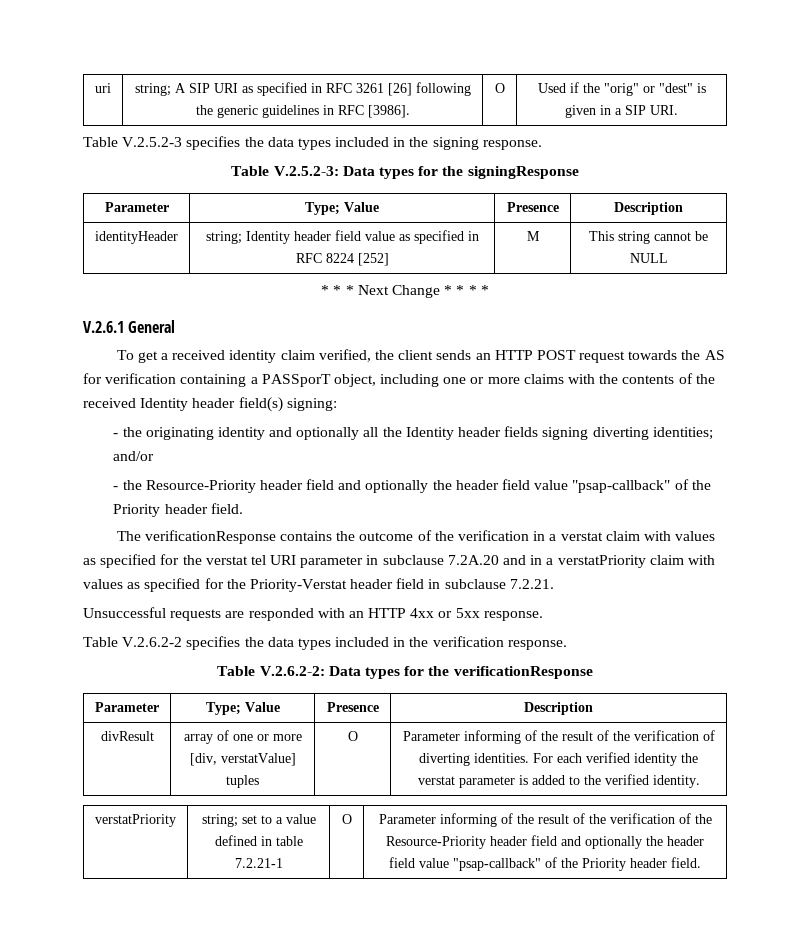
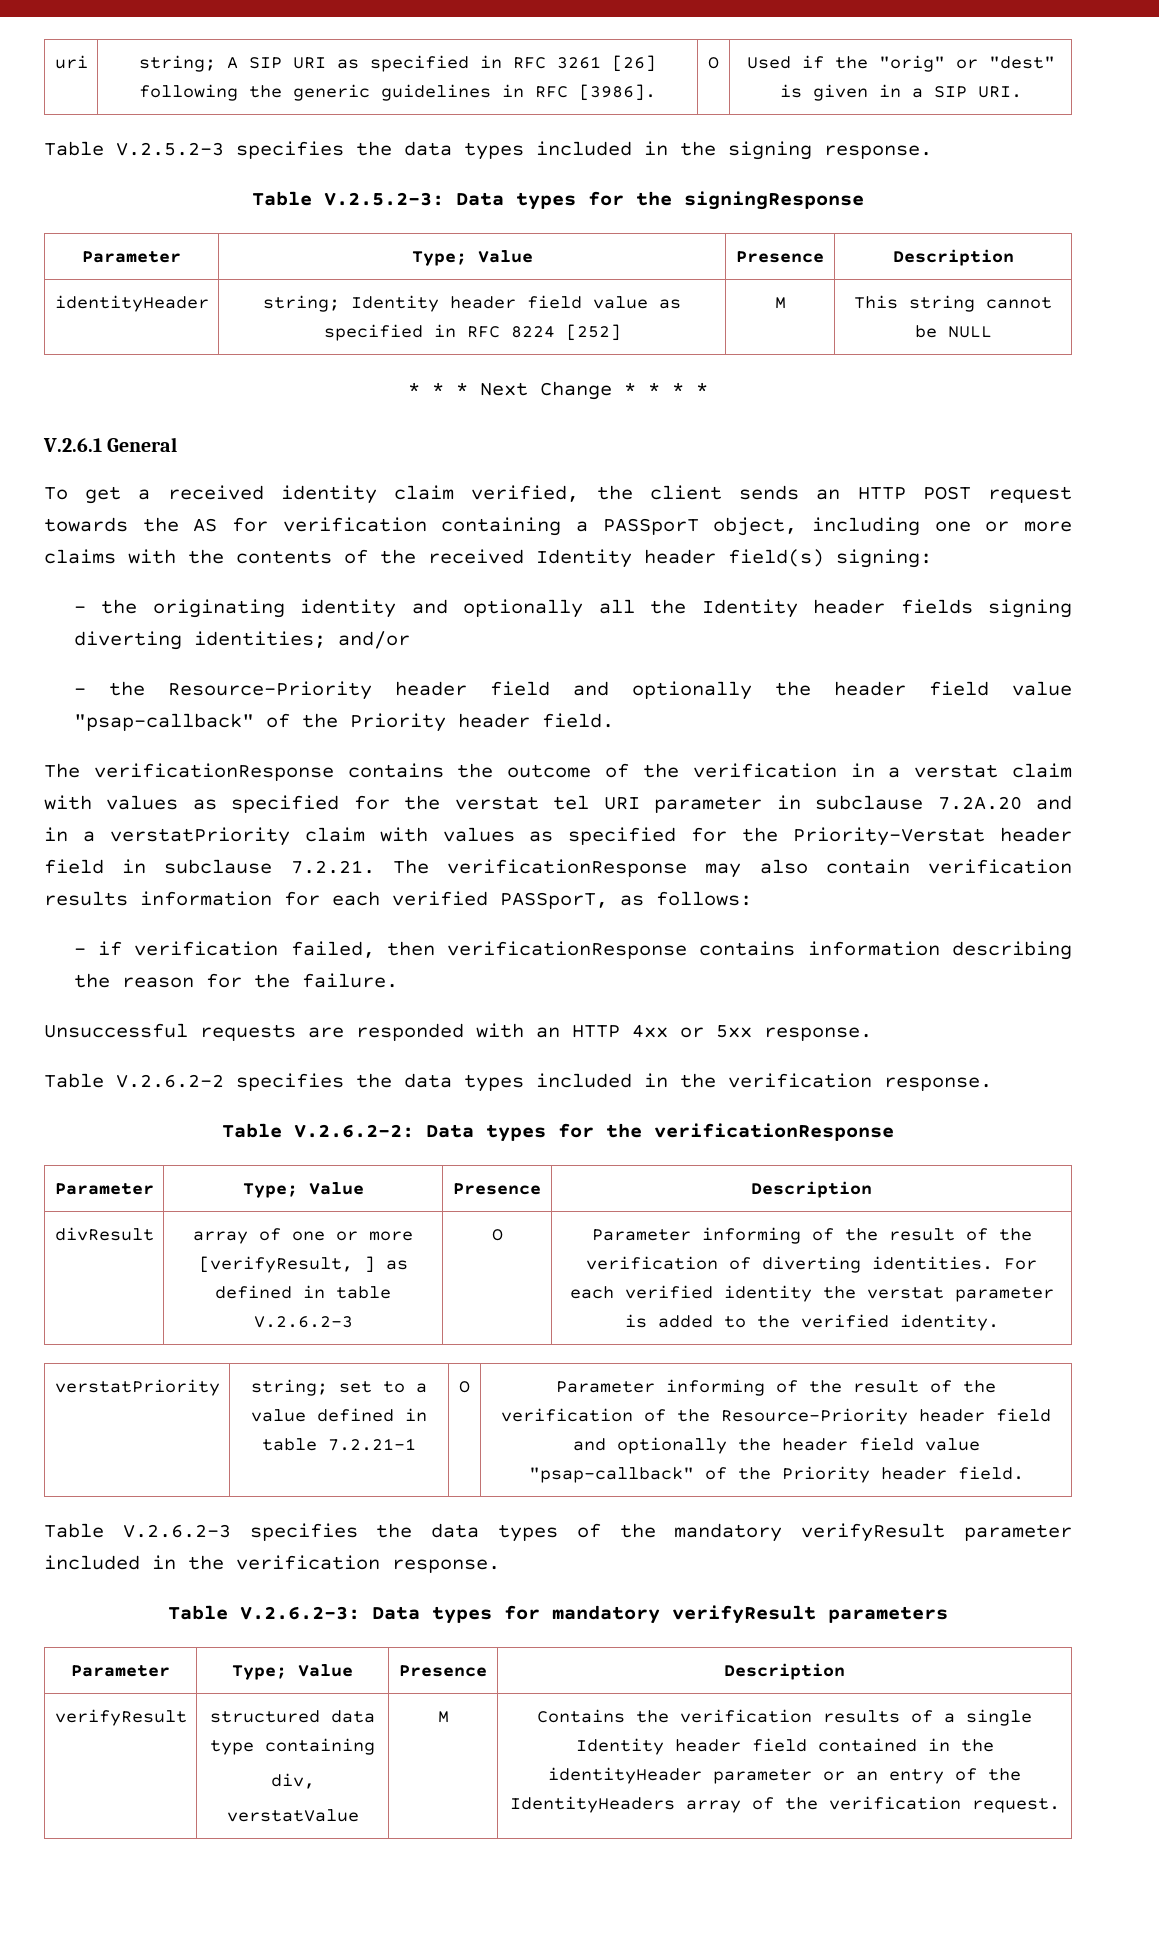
- The verificationResponse contains the outcome of the verification in a verstat claim with values as specified for the verstat tel URI parameter in subclause 7.2A.20 and in a verstatPriority claim with values as specified for the Priority-Verstat header field in subclause 7.2.21.
+ The verificationResponse contains the outcome of the verification in a verstat claim with values as specified for the verstat tel URI parameter in subclause 7.2A.20 and in a verstatPriority claim with values as specified for the Priority-Verstat header field in subclause 7.2.21. The verificationResponse may also contain verification results information for each verified PASSporT, as follows:
+ - if verification failed, then verificationResponse contains information describing the reason for the failure.
- divResult | array of one or more [div, verstatValue] tuples | O | Parameter informing of the result of the verification of diverting identities. For each verified identity the verstat parameter is added to the verified identity.
+ divResult | array of one or more [verifyResult, ] as defined in table V.2.6.2-3 | O | Parameter informing of the result of the verification of diverting identities. For each verified identity the verstat parameter is added to the verified identity.
+ Table V.2.6.2-3 specifies the data types of the mandatory verifyResult parameter included in the verification response.
+ Table V.2.6.2-3: Data types for mandatory verifyResult parameters
+ Parameter | Type; Value | Presence | Description
+ verifyResult | structured data type containing
+ div,
+ verstatValue | M | Contains the verification results of a single Identity header field contained in the identityHeader parameter or an entry of the IdentityHeaders array of the verification request.

